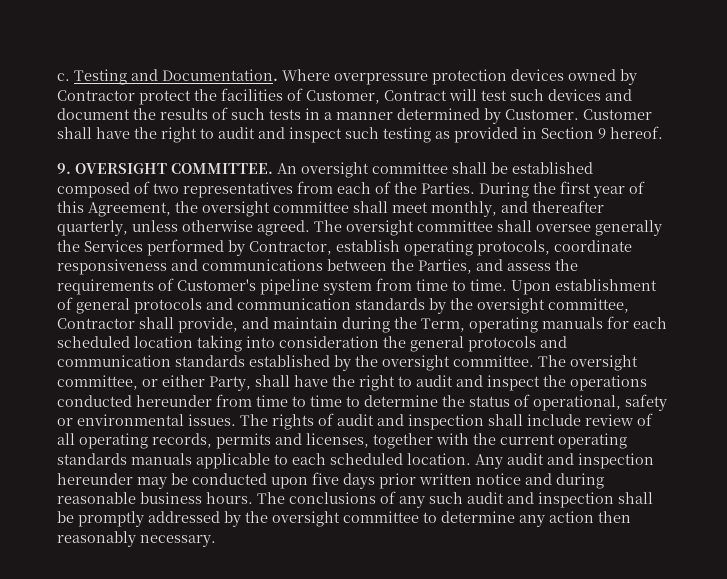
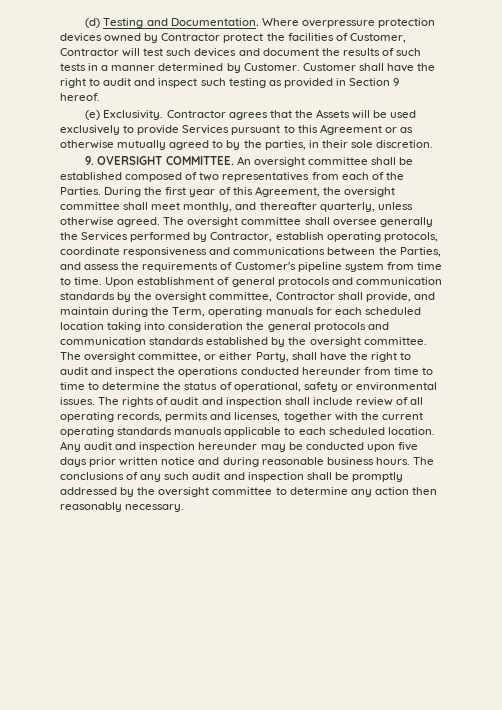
- c. Testing and Documentation.
+ (d) Testing and Documentation.
- Where overpressure protection devices owned by Contractor protect the facilities of Customer, Contract will test such devices and document the results of such tests in a manner determined by Customer.
+ Where overpressure protection devices owned by Contractor protect the facilities of Customer, Contractor will test such devices and document the results of such tests in a manner determined by Customer.
+ (e) Exclusivity. Contractor agrees that the Assets will be used exclusively to provide Services pursuant to this Agreement or as otherwise mutually agreed to by the parties, in their sole discretion.

